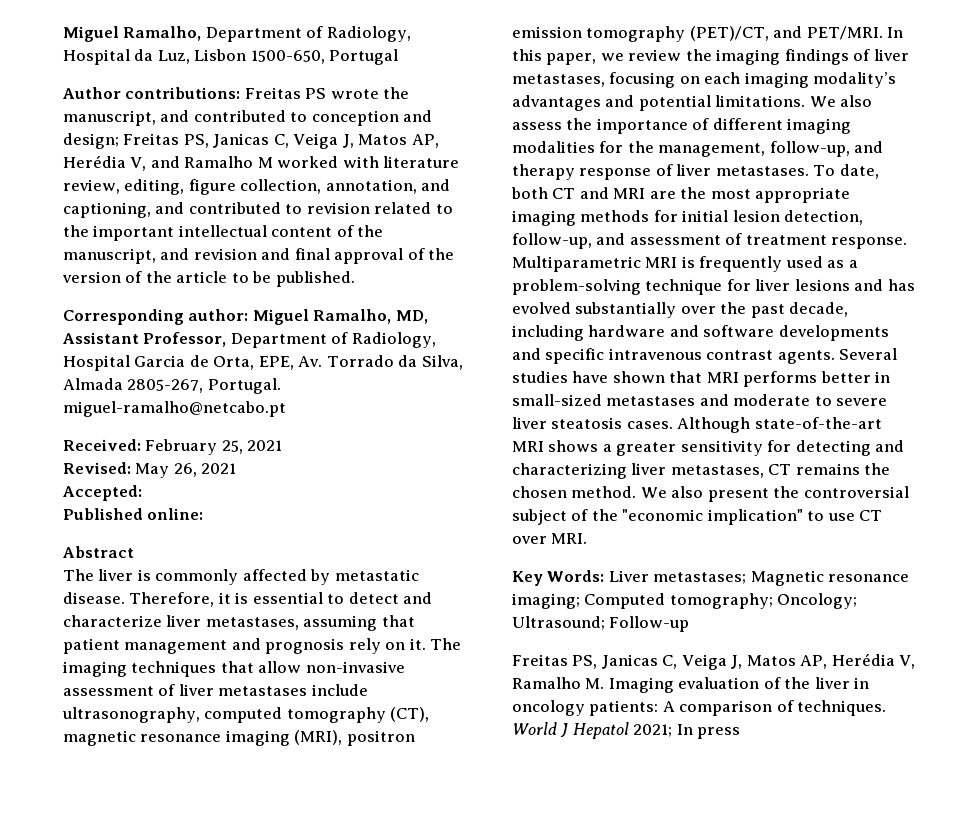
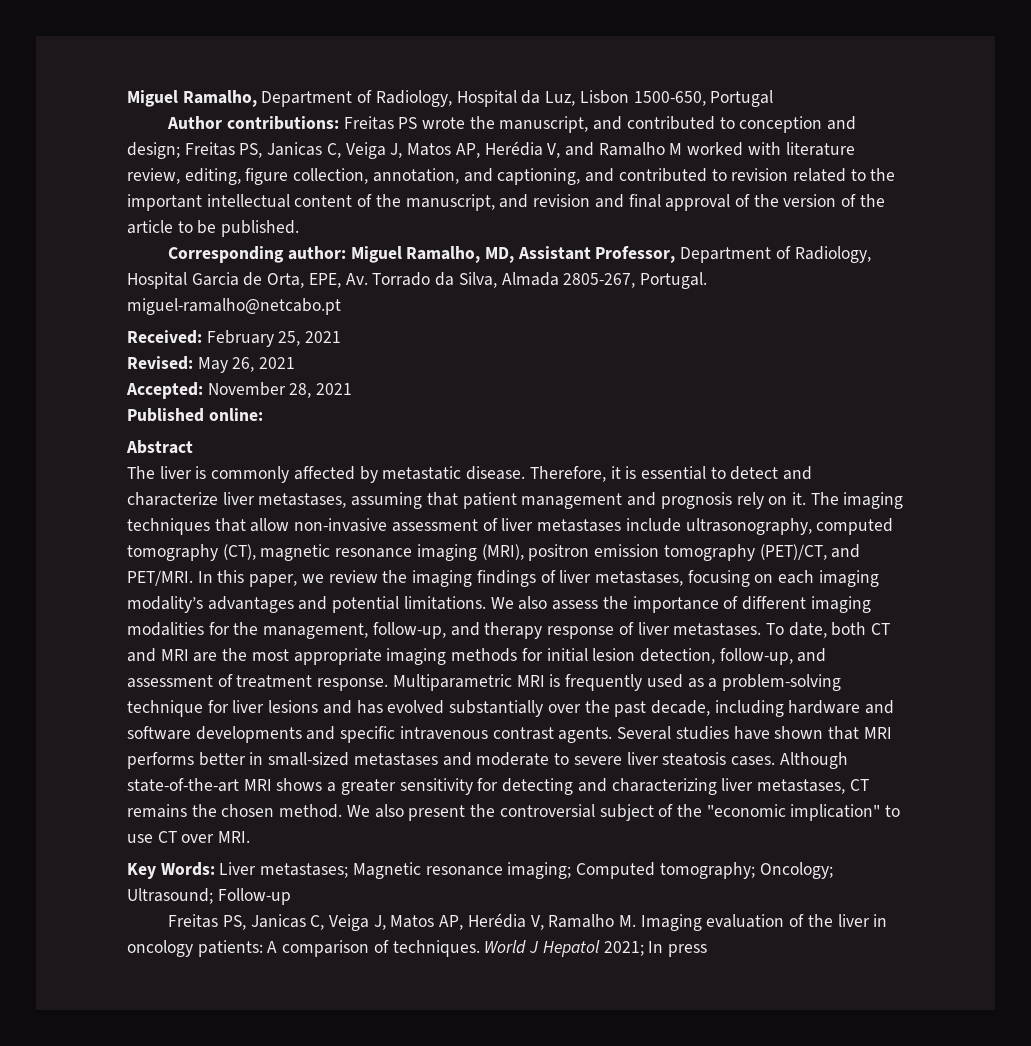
- Accepted:
+ Accepted: November 28, 2021

